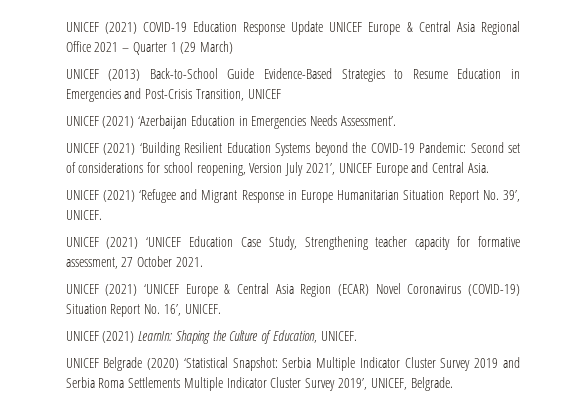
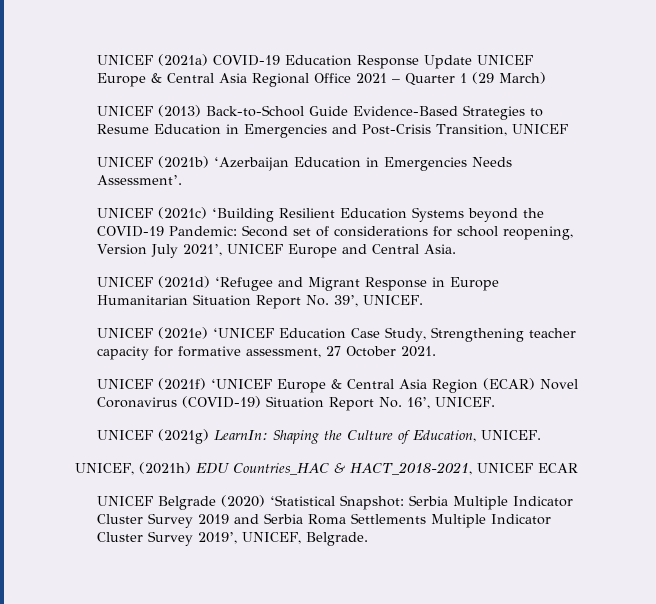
- UNICEF (2021) COVID-19 Education Response Update UNICEF Europe & Central Asia Regional Office 2021 – Quarter 1 (29 March)
+ UNICEF (2021a) COVID-19 Education Response Update UNICEF Europe & Central Asia Regional Office 2021 – Quarter 1 (29 March)
- UNICEF (2021) ‘Azerbaijan Education in Emergencies Needs Assessment’.
+ UNICEF (2021b) ‘Azerbaijan Education in Emergencies Needs Assessment’.
- UNICEF (2021) ‘Building Resilient Education Systems beyond the COVID-19 Pandemic: Second set of considerations for school reopening, Version July 2021’, UNICEF Europe and Central Asia.
+ UNICEF (2021c) ‘Building Resilient Education Systems beyond the COVID-19 Pandemic: Second set of considerations for school reopening, Version July 2021’, UNICEF Europe and Central Asia.
- UNICEF (2021) ‘Refugee and Migrant Response in Europe Humanitarian Situation Report No. 39’, UNICEF.
+ UNICEF (2021d) ‘Refugee and Migrant Response in Europe Humanitarian Situation Report No. 39’, UNICEF.
- UNICEF (2021) ‘UNICEF Education Case Study, Strengthening teacher capacity for formative assessment, 27 October 2021.
+ UNICEF (2021e) ‘UNICEF Education Case Study, Strengthening teacher capacity for formative assessment, 27 October 2021.
- UNICEF (2021) ‘UNICEF Europe & Central Asia Region (ECAR) Novel Coronavirus (COVID-19) Situation Report No. 16’, UNICEF.
+ UNICEF (2021f) ‘UNICEF Europe & Central Asia Region (ECAR) Novel Coronavirus (COVID-19) Situation Report No. 16’, UNICEF.
- UNICEF (2021) LearnIn: Shaping the Culture of Education, UNICEF.
+ UNICEF (2021g) LearnIn: Shaping the Culture of Education, UNICEF.
+ UNICEF, (2021h) EDU Countries_HAC & HACT_2018-2021, UNICEF ECAR

